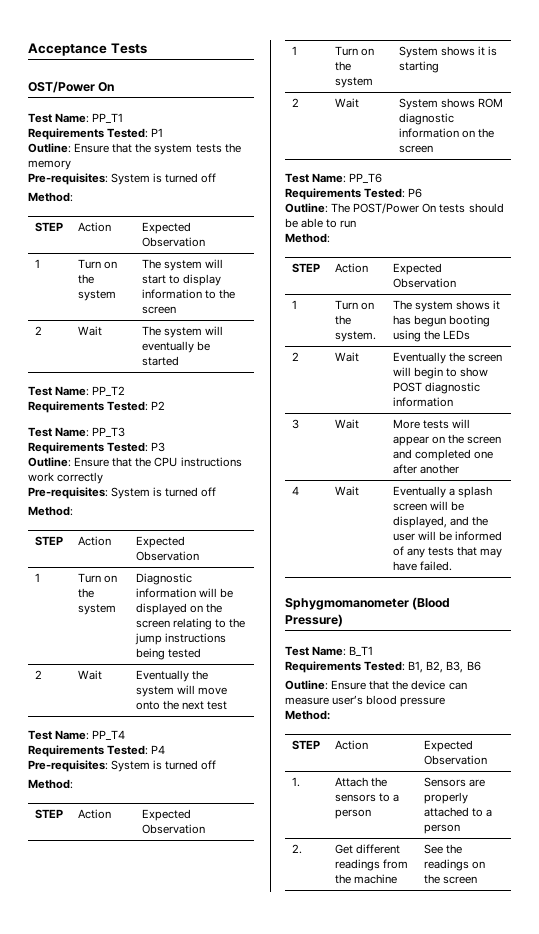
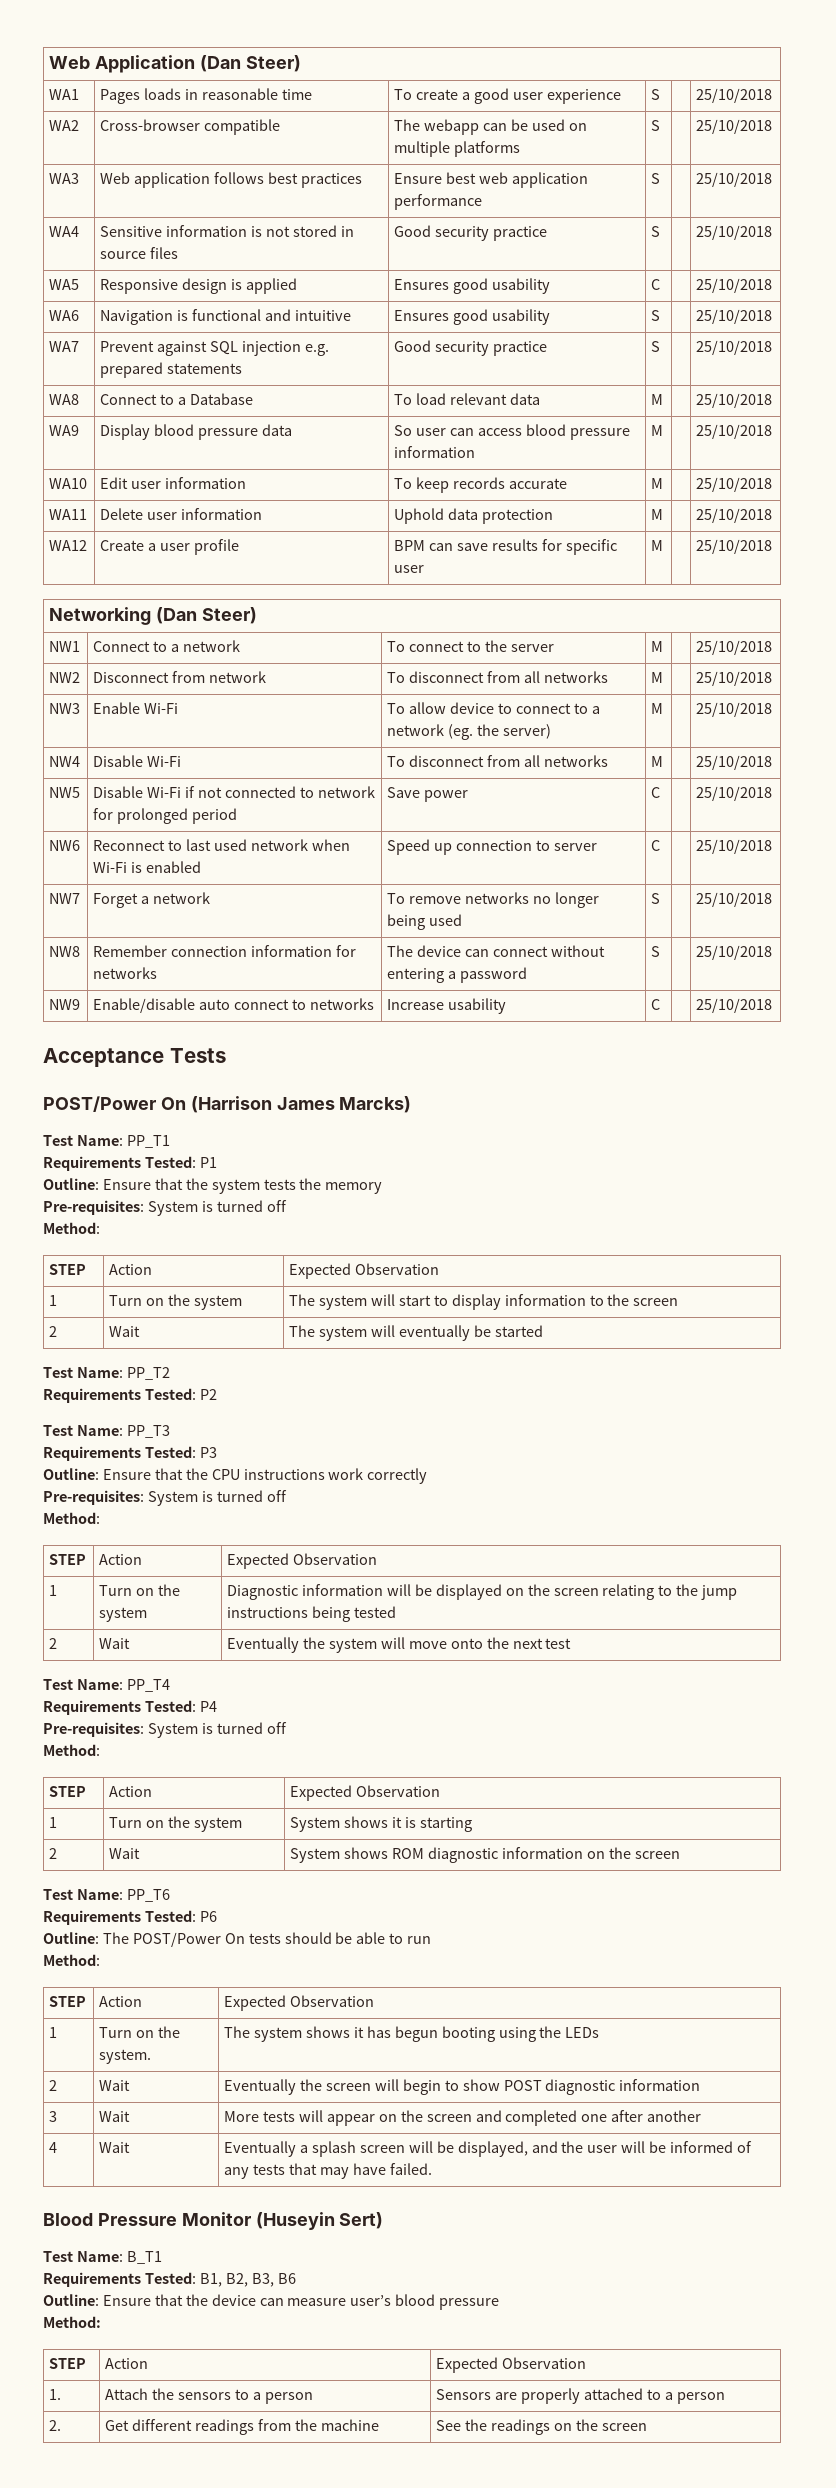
+ Web Application (Dan Steer)
+ WA1 | Pages loads in reasonable time | To create a good user experience | S | | 25/10/2018
+ WA2 | Cross-browser compatible | The webapp can be used on multiple platforms | S | | 25/10/2018
+ WA3 | Web application follows best practices | Ensure best web application performance | S | | 25/10/2018
+ WA4 | Sensitive information is not stored in source files | Good security practice | S | | 25/10/2018
+ WA5 | Responsive design is applied | Ensures good usability | C | | 25/10/2018
+ WA6 | Navigation is functional and intuitive | Ensures good usability | S | | 25/10/2018
+ WA7 | Prevent against SQL injection e.g. prepared statements | Good security practice | S | | 25/10/2018
+ WA8 | Connect to a Database | To load relevant data | M | | 25/10/2018
+ WA9 | Display blood pressure data | So user can access blood pressure information | M | | 25/10/2018
+ WA10 | Edit user information | To keep records accurate | M | | 25/10/2018
+ WA11 | Delete user information | Uphold data protection | M | | 25/10/2018
+ WA12 | Create a user profile | BPM can save results for specific user | M | | 25/10/2018
+ Networking (Dan Steer)
+ NW1 | Connect to a network | To connect to the server | M | | 25/10/2018
+ NW2 | Disconnect from network | To disconnect from all networks | M | | 25/10/2018
+ NW3 | Enable Wi-Fi | To allow device to connect to a network (eg. the server) | M | | 25/10/2018
+ NW4 | Disable Wi-Fi | To disconnect from all networks | M | | 25/10/2018
+ NW5 | Disable Wi-Fi if not connected to network for prolonged period | Save power | C | | 25/10/2018
+ NW6 | Reconnect to last used network when Wi-Fi is enabled | Speed up connection to server | C | | 25/10/2018
+ NW7 | Forget a network | To remove networks no longer being used | S | | 25/10/2018
+ NW8 | Remember connection information for networks | The device can connect without entering a password | S | | 25/10/2018
+ NW9 | Enable/disable auto connect to networks | Increase usability | C | | 25/10/2018
- OST/Power On
+ POST/Power On (Harrison James Marcks)
- Sphygmomanometer (Blood Pressure)
+ Blood Pressure Monitor (Huseyin Sert)

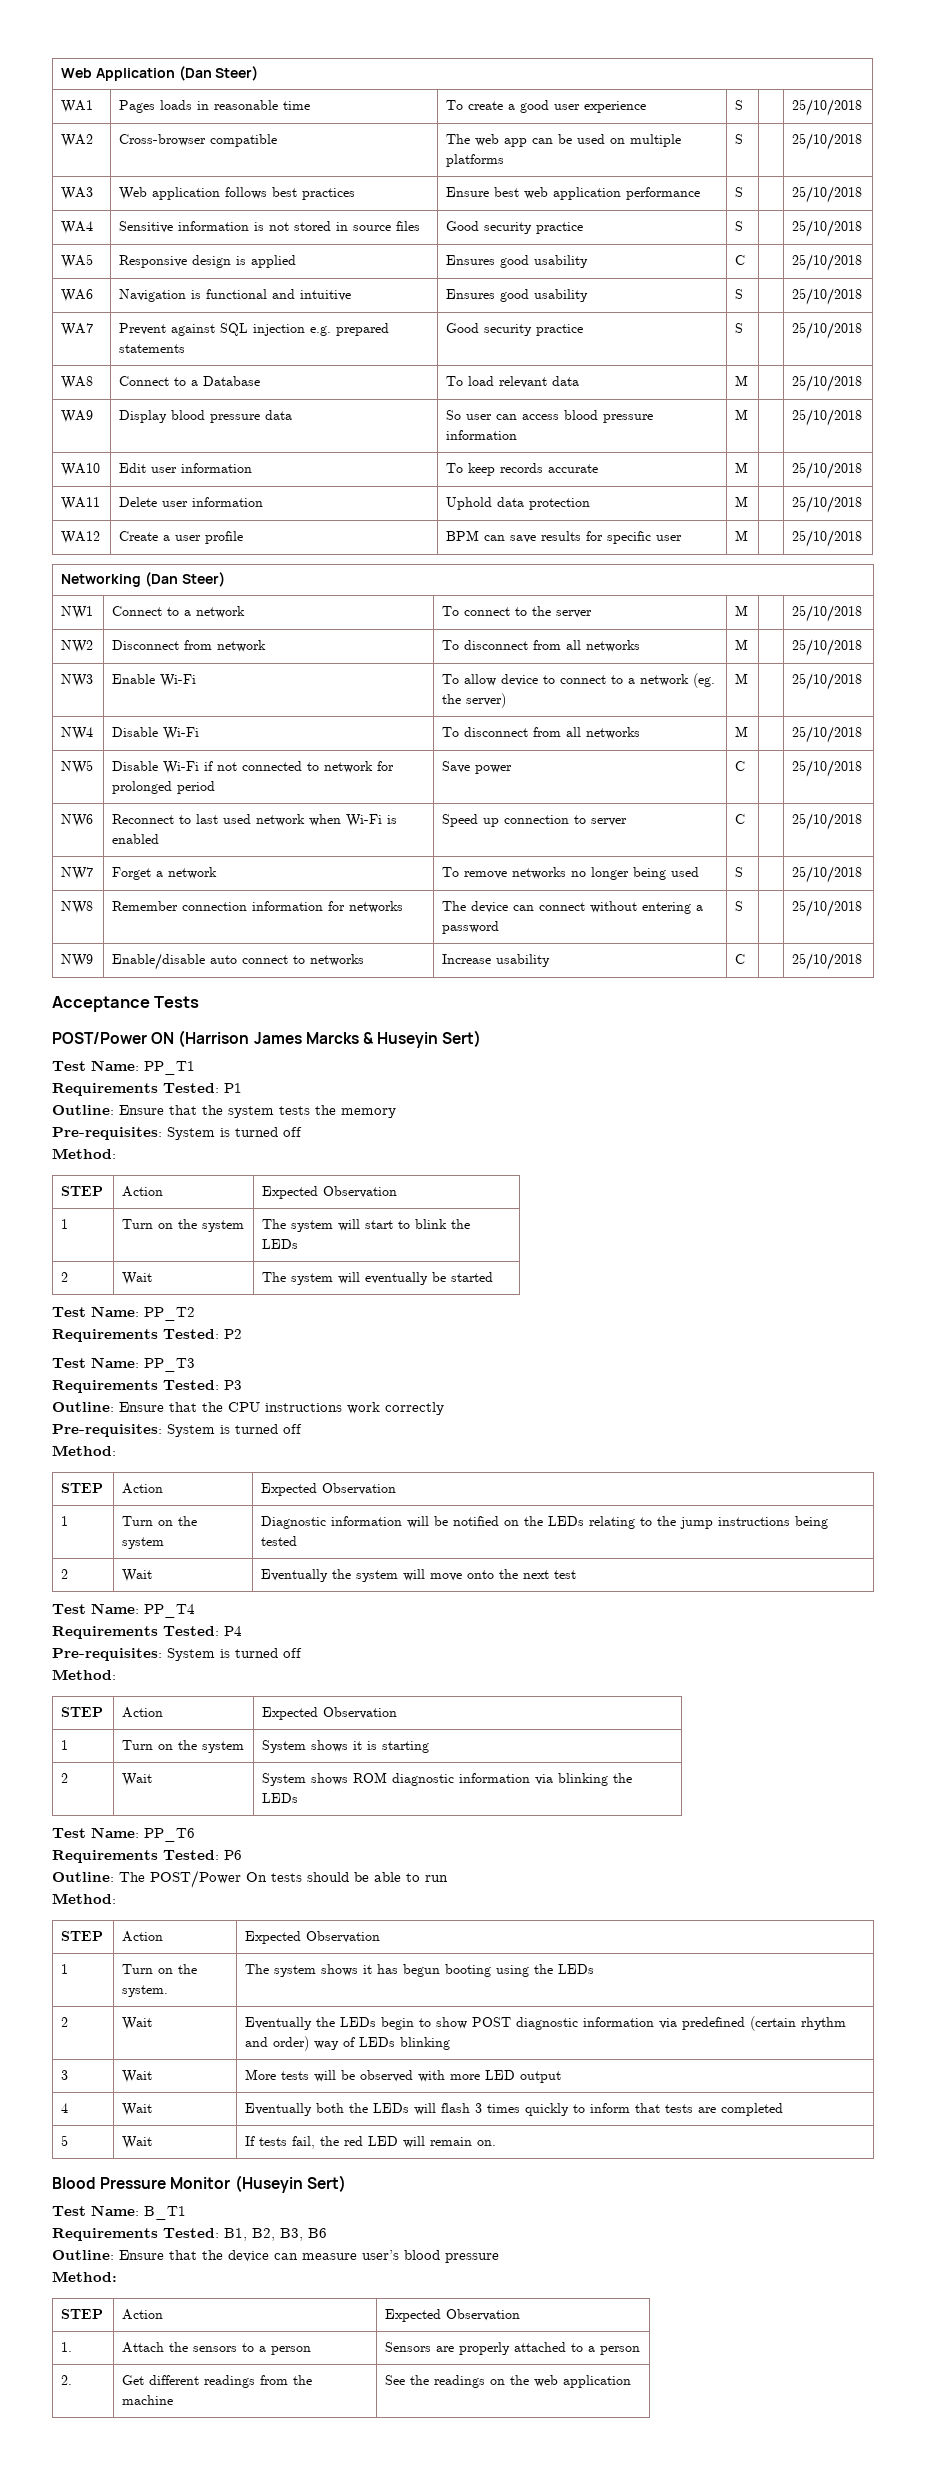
- WA2 | Cross-browser compatible | The webapp can be used on multiple platforms | S | | 25/10/2018
+ WA2 | Cross-browser compatible | The web app can be used on multiple platforms | S | | 25/10/2018
- POST/Power On (Harrison James Marcks)
+ POST/Power ON (Harrison James Marcks & Huseyin Sert)
- 1 | Turn on the system | The system will start to display information to the screen
+ 1 | Turn on the system | The system will start to blink the LEDs
- 1 | Turn on the system | Diagnostic information will be displayed on the screen relating to the jump instructions being tested
+ 1 | Turn on the system | Diagnostic information will be notified on the LEDs relating to the jump instructions being tested
- 2 | Wait | System shows ROM diagnostic information on the screen
+ 2 | Wait | System shows ROM diagnostic information via blinking the LEDs
- 2 | Wait | Eventually the screen will begin to show POST diagnostic information
+ 2 | Wait | Eventually the LEDs begin to show POST diagnostic information via predefined (certain rhythm and order) way of LEDs blinking
- 3 | Wait | More tests will appear on the screen and completed one after another
- 4 | Wait | Eventually a splash screen will be displayed, and the user will be informed of any tests that may have failed.
+ 3 | Wait | More tests will be observed with more LED output
+ 4 | Wait | Eventually both the LEDs will flash 3 times quickly to inform that tests are completed
+ 5 | Wait | If tests fail, the red LED will remain on.
- 2. | Get different readings from the machine | See the readings on the screen
+ 2. | Get different readings from the machine | See the readings on the web application

